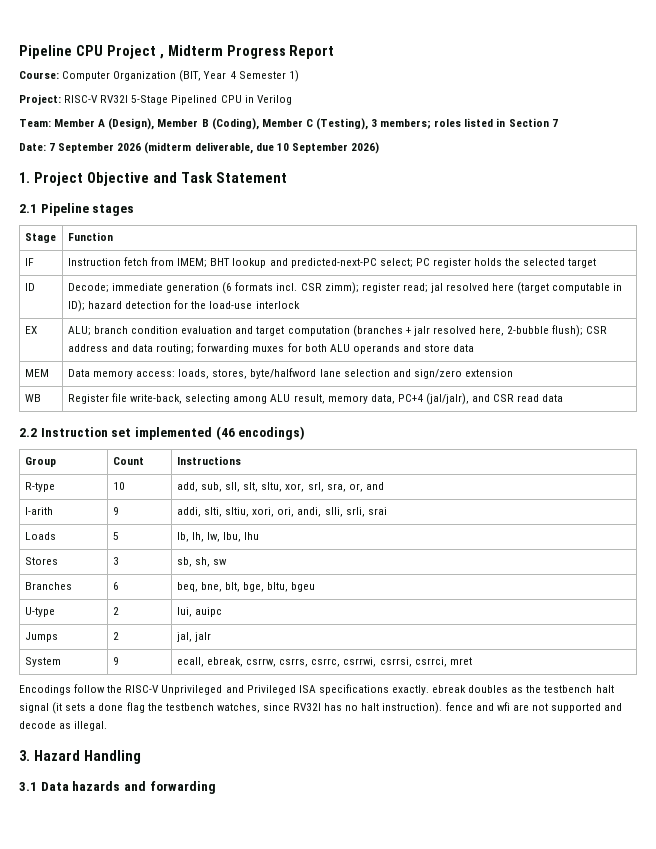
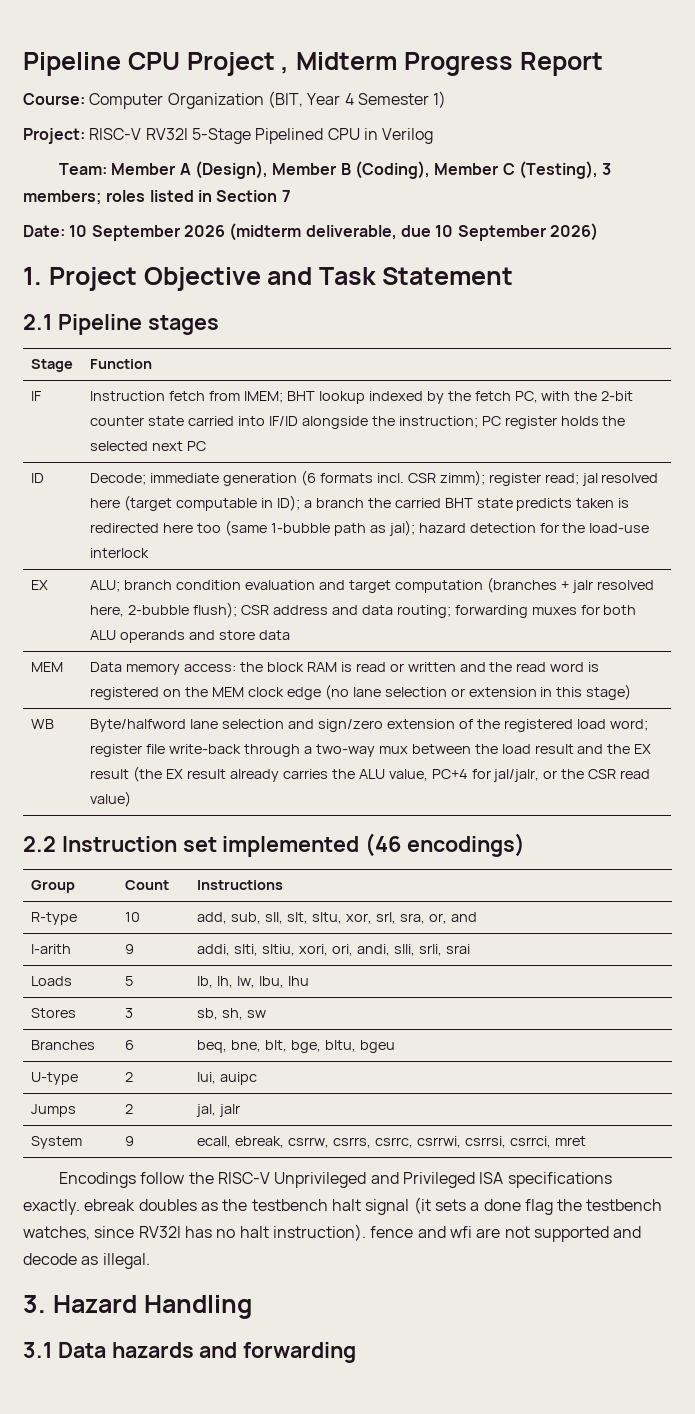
- Date: 7 September 2026 (midterm deliverable, due 10 September 2026)
+ Date: 10 September 2026 (midterm deliverable, due 10 September 2026)
- IF | Instruction fetch from IMEM; BHT lookup and predicted-next-PC select; PC register holds the selected target
+ IF | Instruction fetch from IMEM; BHT lookup indexed by the fetch PC, with the 2-bit counter state carried into IF/ID alongside the instruction; PC register holds the selected next PC
- Decode; immediate generation (6 formats incl. CSR zimm); register read; jal resolved here (target computable in ID); hazard detection for the load-use interlock
+ Decode; immediate generation (6 formats incl. CSR zimm); register read; jal resolved here (target computable in ID); a branch the carried BHT state predicts taken is redirected here too (same 1-bubble path as jal); hazard detection for the load-use interlock
- MEM | Data memory access: loads, stores, byte/halfword lane selection and sign/zero extension
- WB | Register file write-back, selecting among ALU result, memory data, PC+4 (jal/jalr), and CSR read data
+ MEM | Data memory access: the block RAM is read or written and the read word is registered on the MEM clock edge (no lane selection or extension in this stage)
+ WB | Byte/halfword lane selection and sign/zero extension of the registered load word; register file write-back through a two-way mux between the load result and the EX result (the EX result already carries the ALU value, PC+4 for jal/jalr, or the CSR read value)

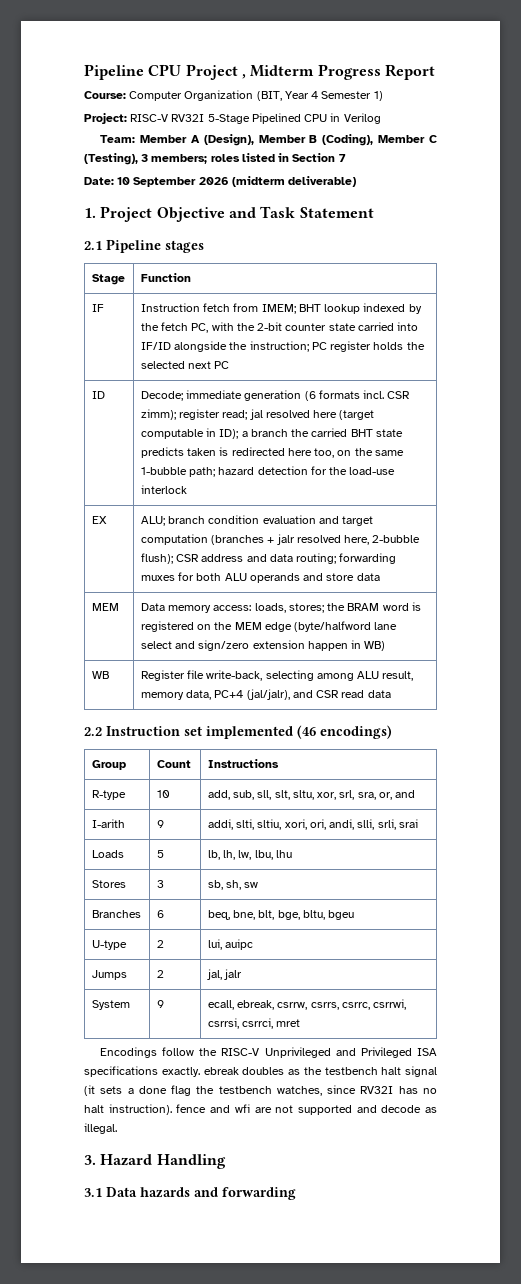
- Date: 10 September 2026 (midterm deliverable, due 10 September 2026)
+ Date: 10 September 2026 (midterm deliverable)
- Decode; immediate generation (6 formats incl. CSR zimm); register read; jal resolved here (target computable in ID); a branch the carried BHT state predicts taken is redirected here too (same 1-bubble path as jal); hazard detection for the load-use interlock
+ Decode; immediate generation (6 formats incl. CSR zimm); register read; jal resolved here (target computable in ID); a branch the carried BHT state predicts taken is redirected here too, on the same 1-bubble path; hazard detection for the load-use interlock
- MEM | Data memory access: the block RAM is read or written and the read word is registered on the MEM clock edge (no lane selection or extension in this stage)
- WB | Byte/halfword lane selection and sign/zero extension of the registered load word; register file write-back through a two-way mux between the load result and the EX result (the EX result already carries the ALU value, PC+4 for jal/jalr, or the CSR read value)
+ MEM | Data memory access: loads, stores; the BRAM word is registered on the MEM edge (byte/halfword lane select and sign/zero extension happen in WB)
+ WB | Register file write-back, selecting among ALU result, memory data, PC+4 (jal/jalr), and CSR read data

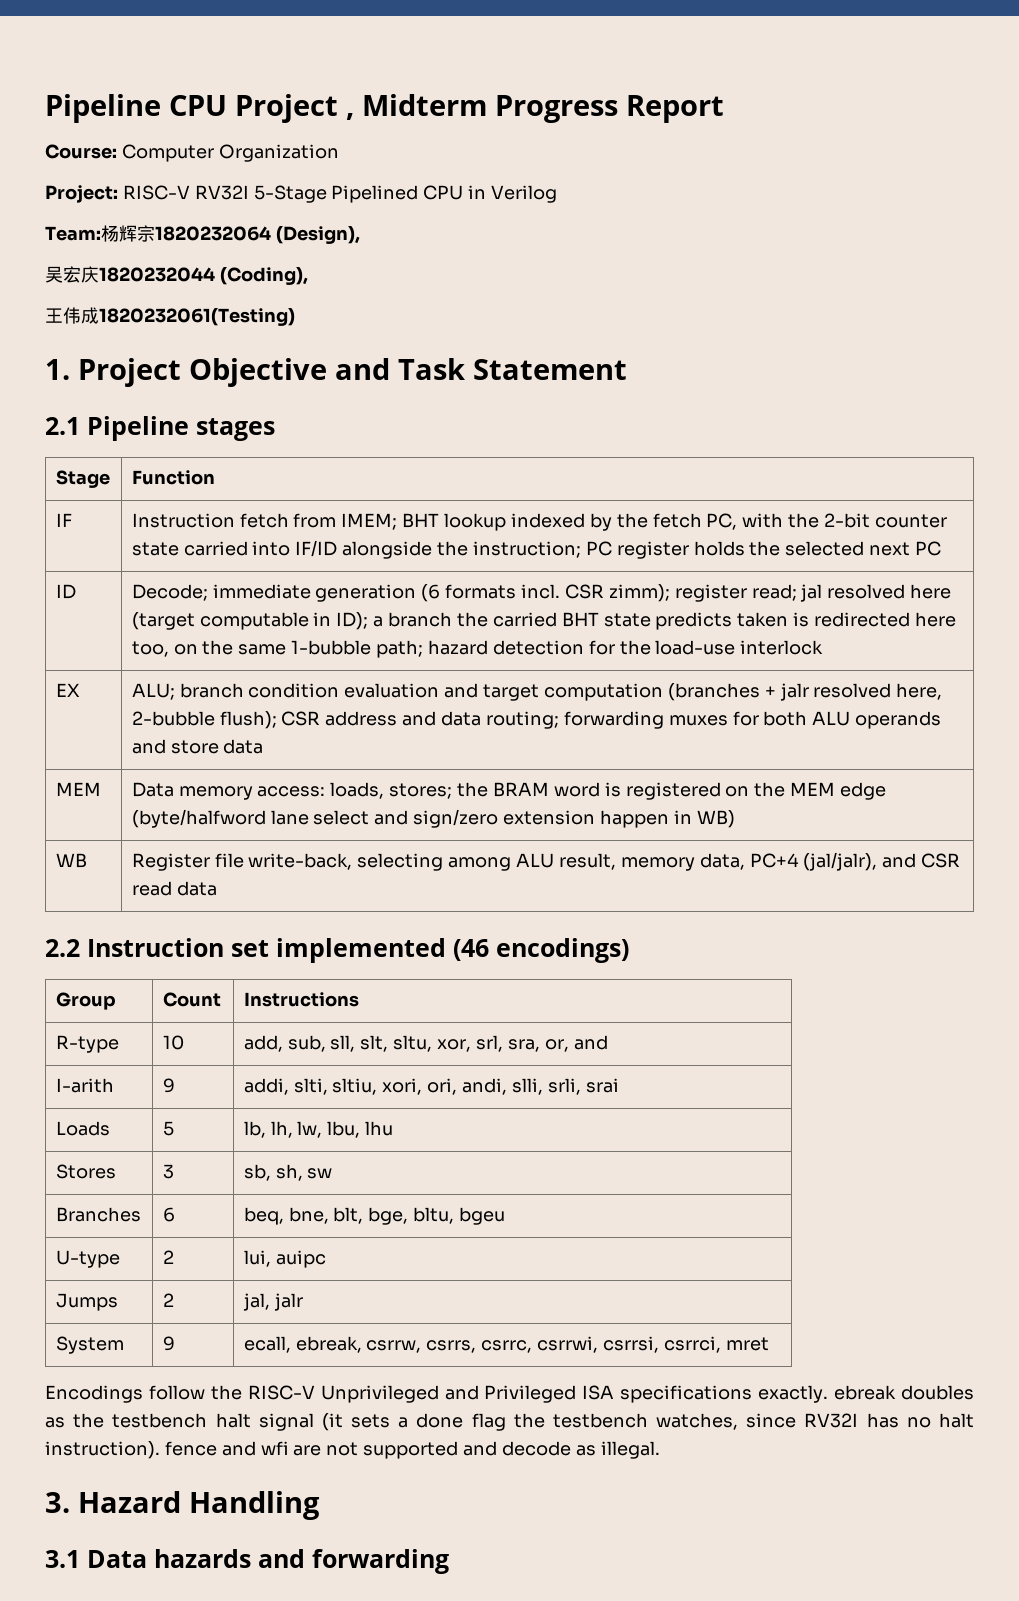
- Course: Computer Organization (BIT, Year 4 Semester 1)
+ Course: Computer Organization
- Team: Member A (Design), Member B (Coding), Member C (Testing), 3 members; roles listed in Section 7
- Date: 10 September 2026 (midterm deliverable)
+ Team:杨辉宗1820232064 (Design),
+ 吴宏庆1820232044 (Coding),
+ 王伟成1820232061(Testing)

